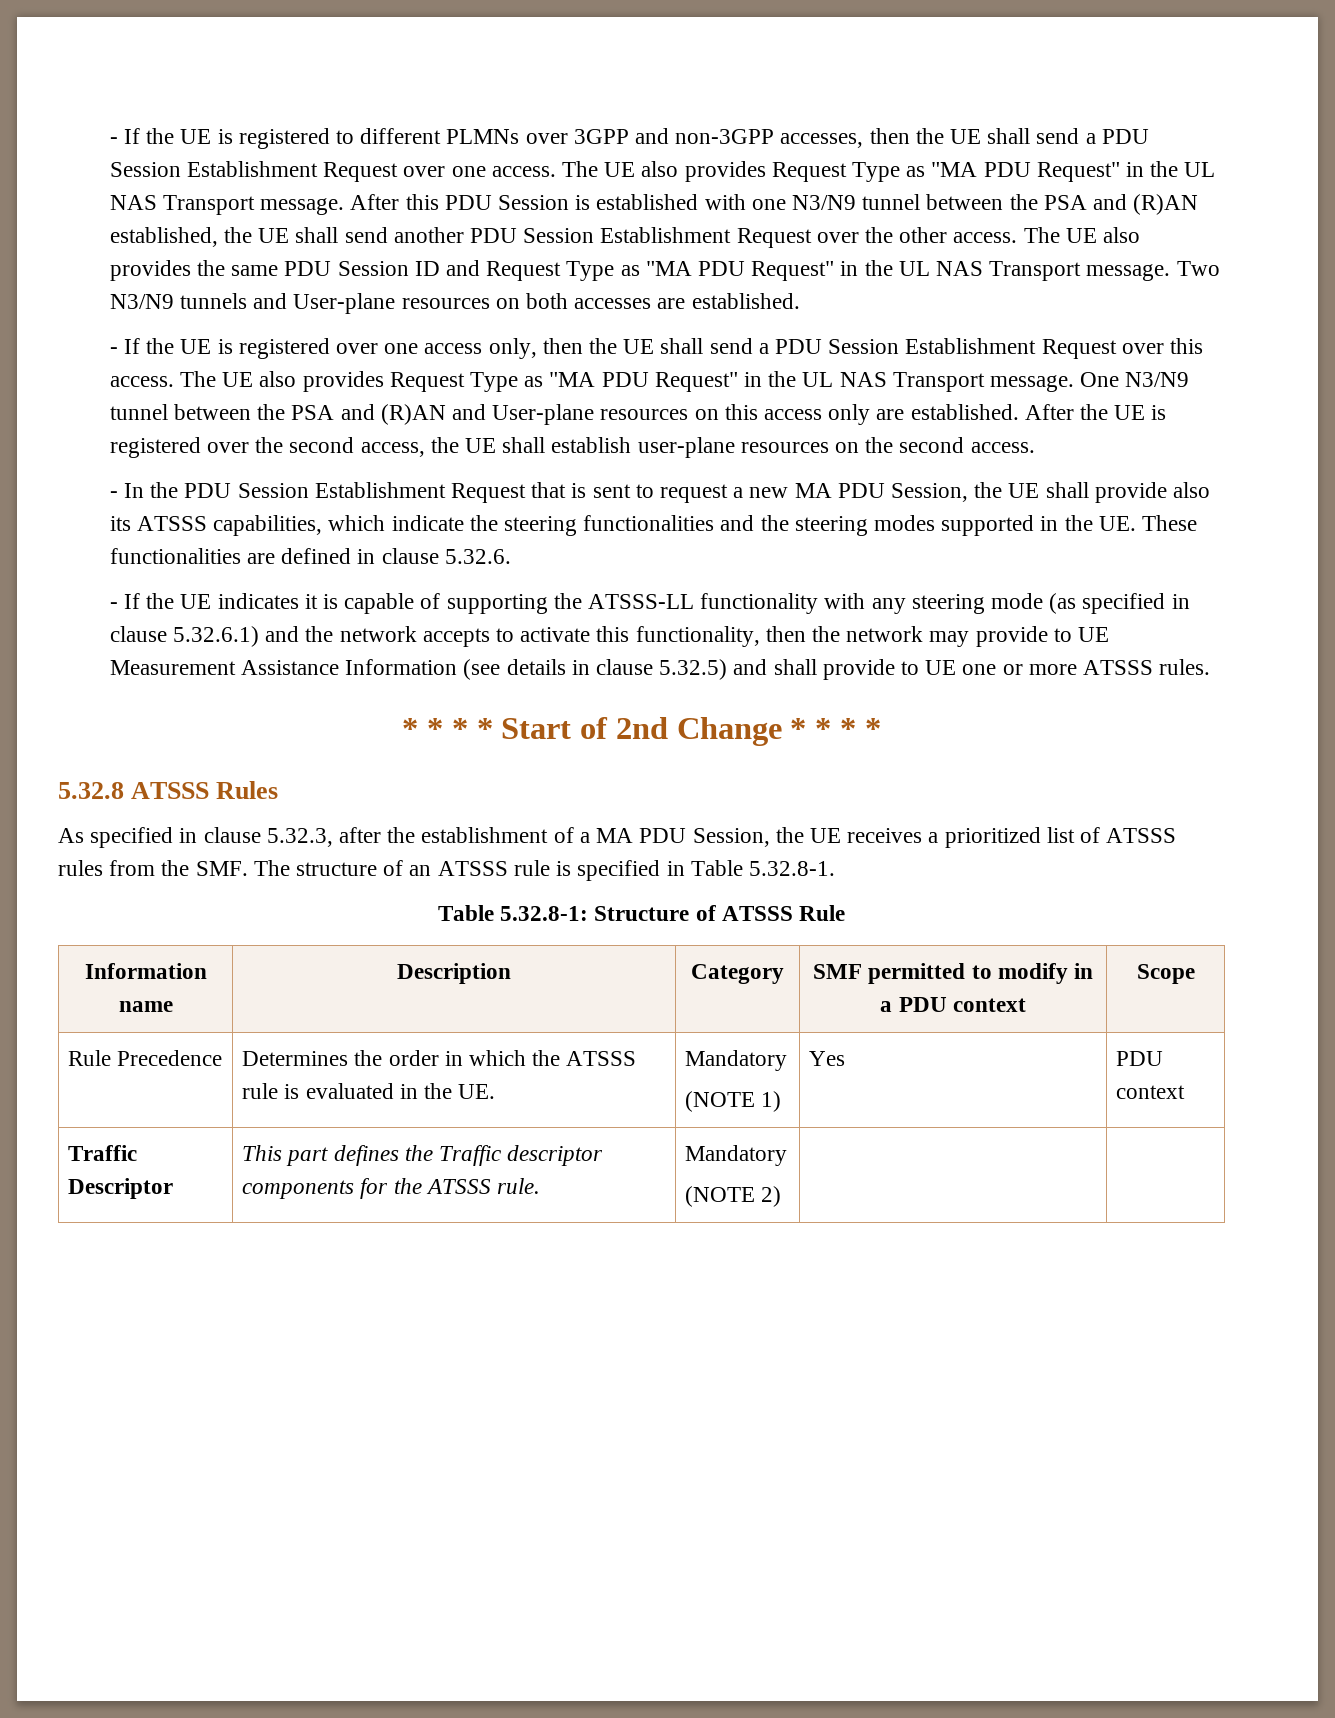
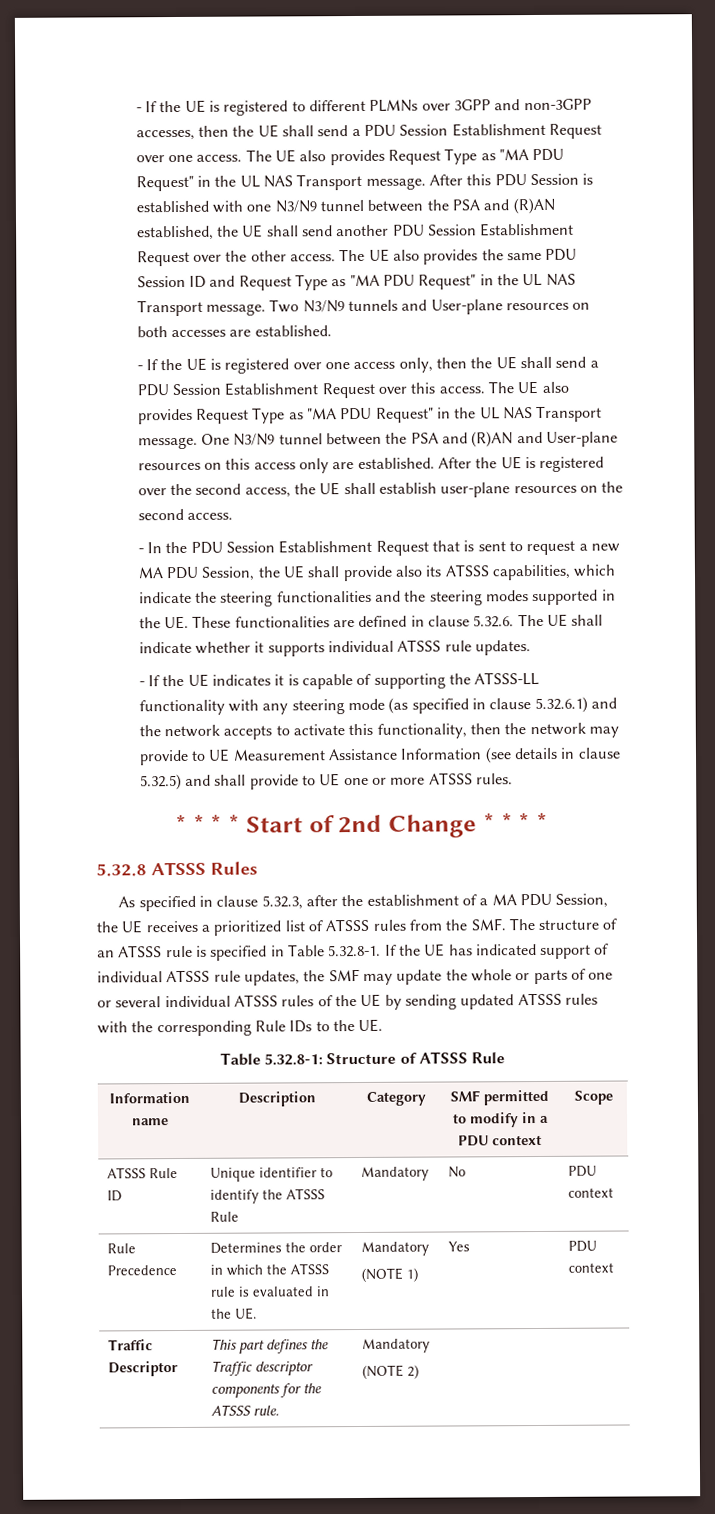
- - In the PDU Session Establishment Request that is sent to request a new MA PDU Session, the UE shall provide also its ATSSS capabilities, which indicate the steering functionalities and the steering modes supported in the UE. These functionalities are defined in clause 5.32.6.
+ - In the PDU Session Establishment Request that is sent to request a new MA PDU Session, the UE shall provide also its ATSSS capabilities, which indicate the steering functionalities and the steering modes supported in the UE. These functionalities are defined in clause 5.32.6. The UE shall indicate whether it supports individual ATSSS rule updates.
- As specified in clause 5.32.3, after the establishment of a MA PDU Session, the UE receives a prioritized list of ATSSS rules from the SMF. The structure of an ATSSS rule is specified in Table 5.32.8-1.
+ As specified in clause 5.32.3, after the establishment of a MA PDU Session, the UE receives a prioritized list of ATSSS rules from the SMF. The structure of an ATSSS rule is specified in Table 5.32.8-1. If the UE has indicated support of individual ATSSS rule updates, the SMF may update the whole or parts of one or several individual ATSSS rules of the UE by sending updated ATSSS rules with the corresponding Rule IDs to the UE.
+ ATSSS Rule ID | Unique identifier to identify the ATSSS Rule | Mandatory | No | PDU context

